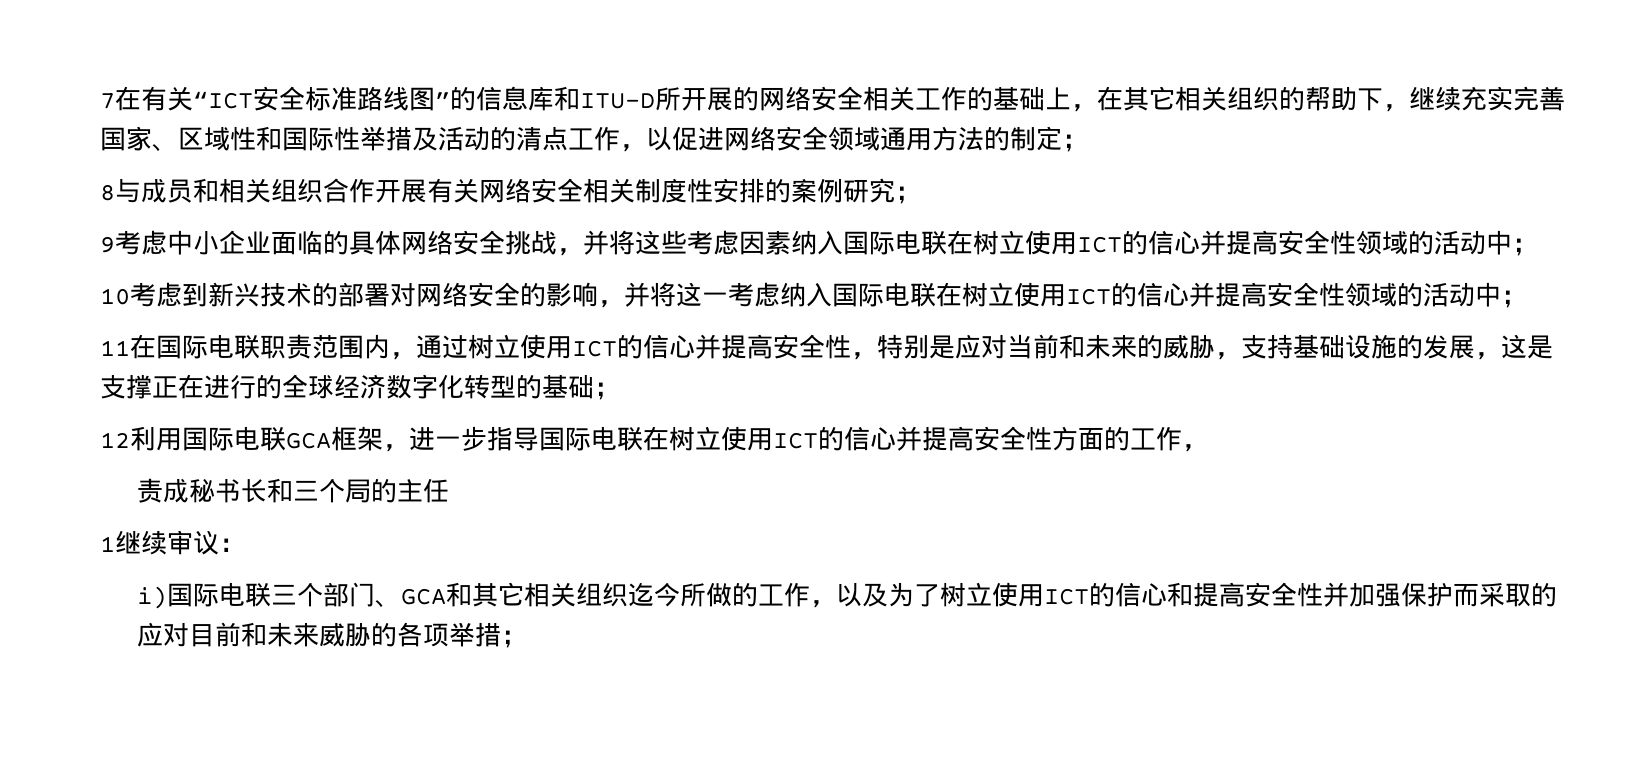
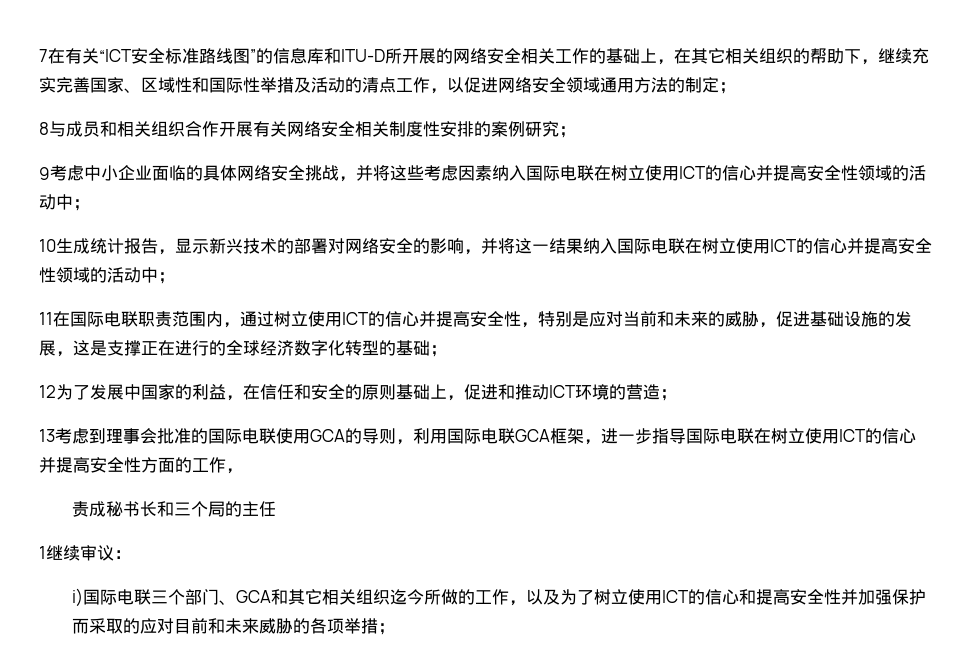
- 10考虑到新兴技术的部署对网络安全的影响，并将这一考虑纳入国际电联在树立使用ICT的信心并提高安全性领域的活动中；
+ 10生成统计报告，显示新兴技术的部署对网络安全的影响，并将这一结果纳入国际电联在树立使用ICT的信心并提高安全性领域的活动中；
- 11在国际电联职责范围内，通过树立使用ICT的信心并提高安全性，特别是应对当前和未来的威胁，支持基础设施的发展，这是支撑正在进行的全球经济数字化转型的基础；
+ 11在国际电联职责范围内，通过树立使用ICT的信心并提高安全性，特别是应对当前和未来的威胁，促进基础设施的发展，这是支撑正在进行的全球经济数字化转型的基础；
- 12利用国际电联GCA框架，进一步指导国际电联在树立使用ICT的信心并提高安全性方面的工作，
+ 12为了发展中国家的利益，在信任和安全的原则基础上，促进和推动ICT环境的营造；
+ 13考虑到理事会批准的国际电联使用GCA的导则，利用国际电联GCA框架，进一步指导国际电联在树立使用ICT的信心并提高安全性方面的工作，

